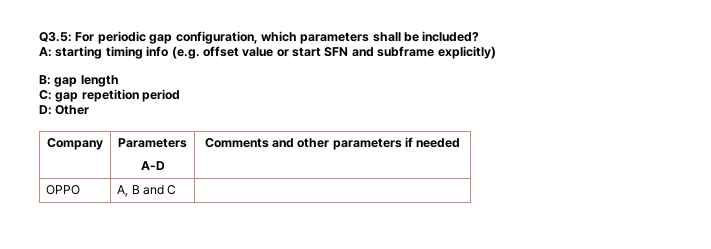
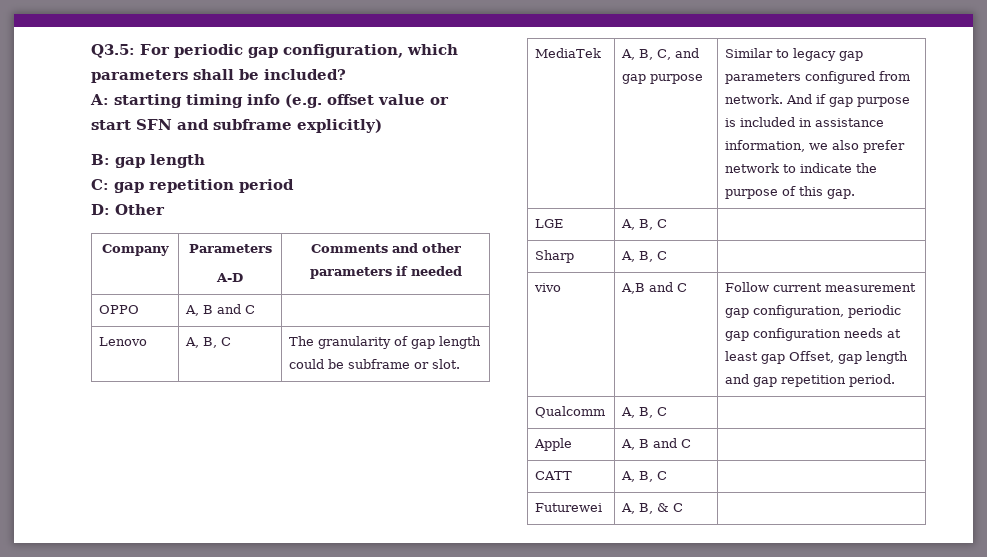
+ Lenovo | A, B, C | The granularity of gap length could be subframe or slot.
+ MediaTek | A, B, C, and gap purpose | Similar to legacy gap parameters configured from network. And if gap purpose is included in assistance information, we also prefer network to indicate the purpose of this gap.
+ LGE | A, B, C |
+ Sharp | A, B, C |
+ vivo | A,B and C | Follow current measurement gap configuration, periodic gap configuration needs at least gap Offset, gap length and gap repetition period.
+ Qualcomm | A, B, C |
+ Apple | A, B and C |
+ CATT | A, B, C |
+ Futurewei | A, B, & C |

